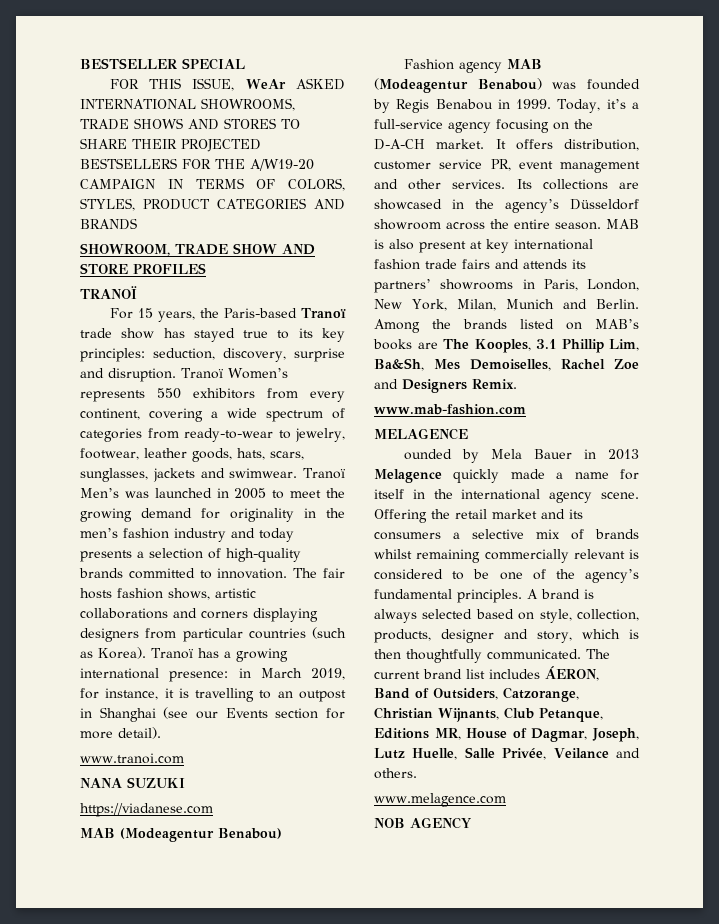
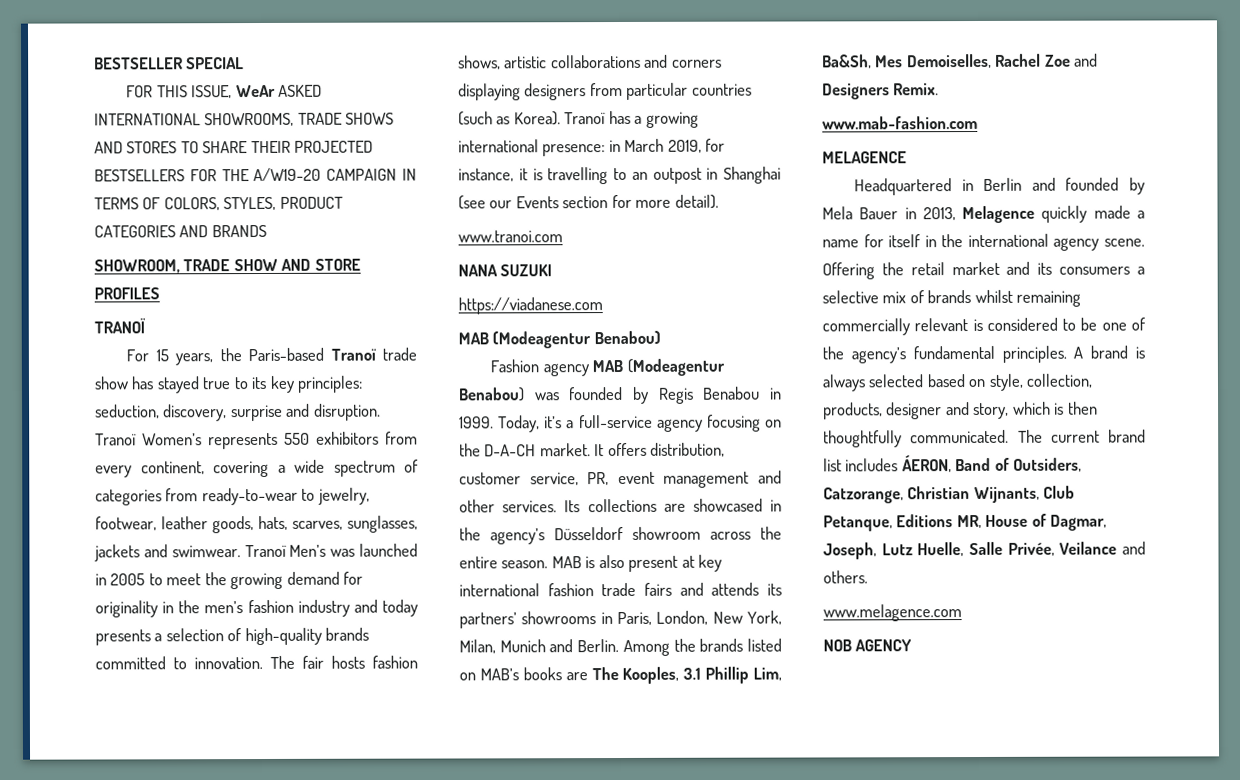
- Tranoï Women’s represents 550 exhibitors from every continent, covering a wide spectrum of categories from ready-to-wear to jewelry, footwear, leather goods, hats, scars, sunglasses, jackets and swimwear.
+ Tranoï Women’s represents 550 exhibitors from every continent, covering a wide spectrum of categories from ready-to-wear to jewelry, footwear, leather goods, hats, scarves, sunglasses, jackets and swimwear.
- It offers distribution, customer service PR, event management and other services.
+ It offers distribution, customer service, PR, event management and other services.
- ounded by Mela Bauer in 2013 Melagence quickly made a name for itself in the international agency scene.
+ Headquartered in Berlin and founded by Mela Bauer in 2013, Melagence quickly made a name for itself in the international agency scene.

